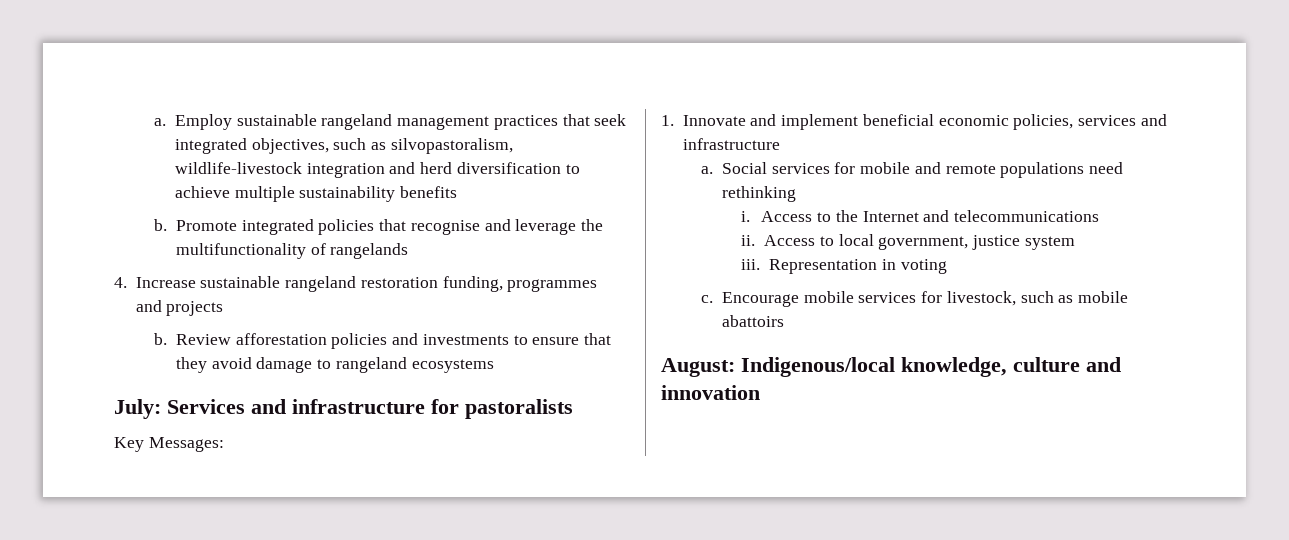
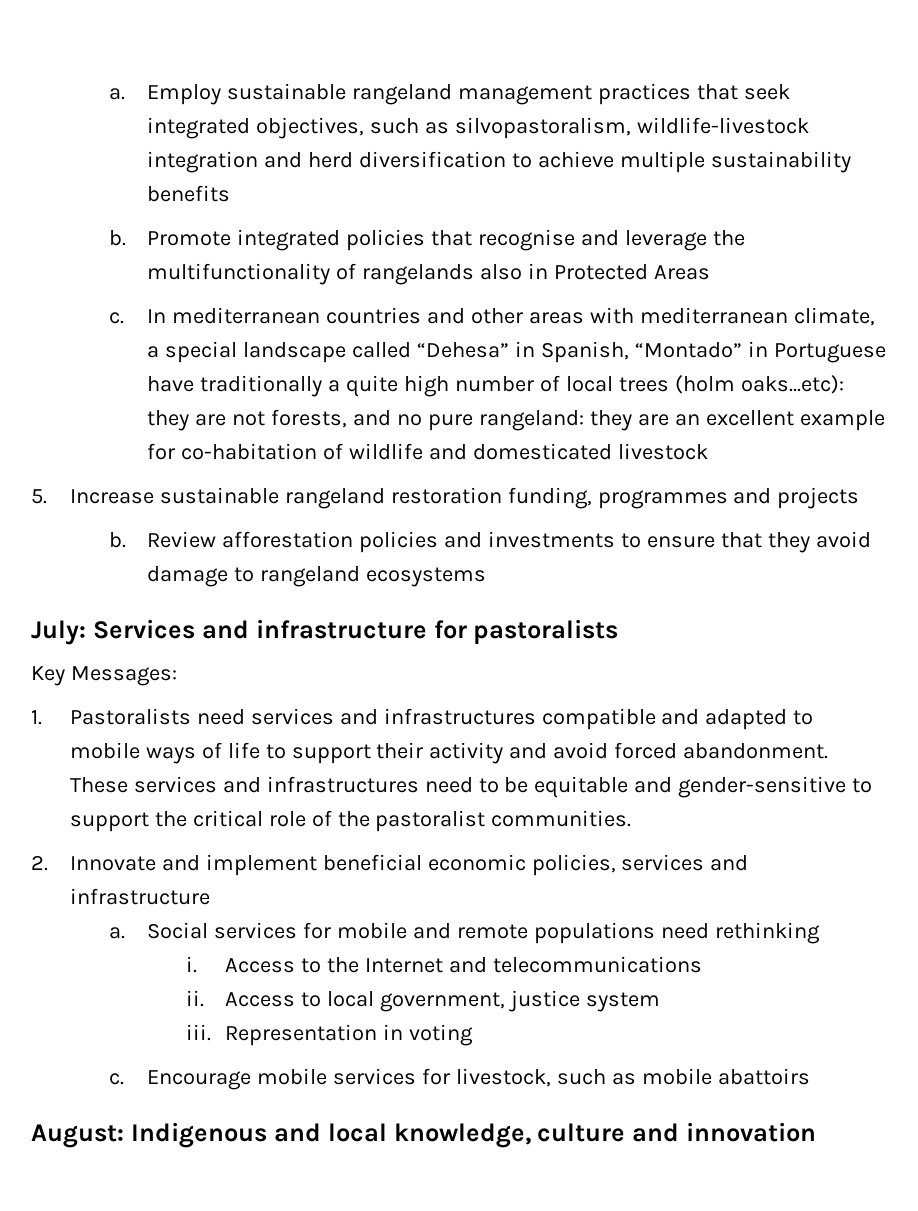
- Promote integrated policies that recognise and leverage the multifunctionality of rangelands
- 4. Increase sustainable rangeland restoration funding, programmes and projects
+ Promote integrated policies that recognise and leverage the multifunctionality of rangelands also in Protected Areas
+ c. In mediterranean countries and other areas with mediterranean climate, a special landscape called “Dehesa” in Spanish, “Montado” in Portuguese have traditionally a quite high number of local trees (holm oaks…etc): they are not forests, and no pure rangeland: they are an excellent example for co-habitation of wildlife and domesticated livestock
+ 5. Increase sustainable rangeland restoration funding, programmes and projects
- 1. Innovate and implement beneficial economic policies, services and infrastructure
+ 1. Pastoralists need services and infrastructures compatible and adapted to mobile ways of life to support their activity and avoid forced abandonment. These services and infrastructures need to be equitable and gender-sensitive to support the critical role of the pastoralist communities.
+ 2. Innovate and implement beneficial economic policies, services and infrastructure
- August: Indigenous/local knowledge, culture and innovation
+ August: Indigenous and local knowledge, culture and innovation

